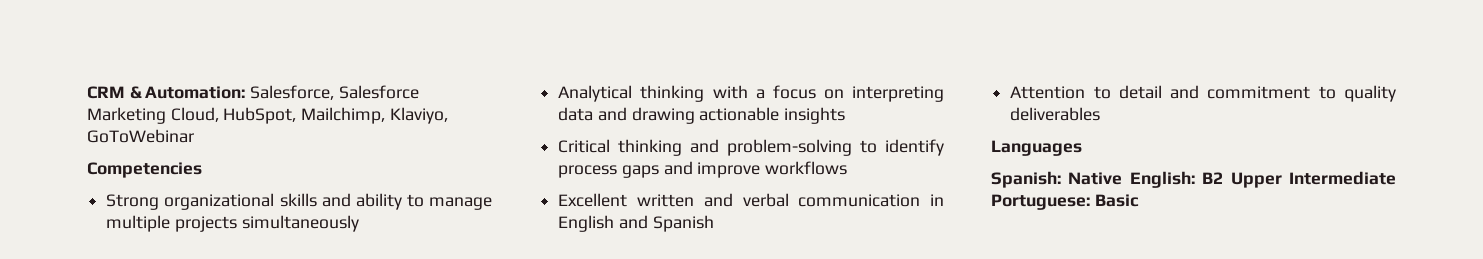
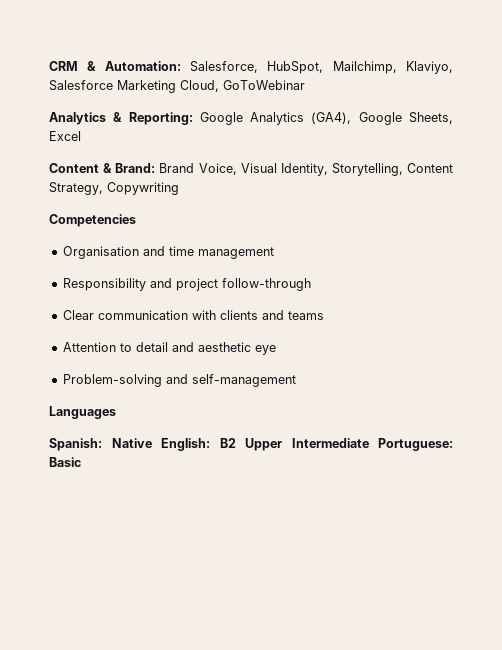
- CRM & Automation: Salesforce, Salesforce Marketing Cloud, HubSpot, Mailchimp, Klaviyo, GoToWebinar
+ CRM & Automation: Salesforce, HubSpot, Mailchimp, Klaviyo, Salesforce Marketing Cloud, GoToWebinar
+ Analytics & Reporting: Google Analytics (GA4), Google Sheets, Excel
+ Content & Brand: Brand Voice, Visual Identity, Storytelling, Content Strategy, Copywriting
  Competencies
- Strong organizational skills and ability to manage multiple projects simultaneously
- Analytical thinking with a focus on interpreting data and drawing actionable insights
- Critical thinking and problem-solving to identify process gaps and improve workflows
- Excellent written and verbal communication in English and Spanish
+ Organisation and time management
+ Responsibility and project follow-through
+ Clear communication with clients and teams
- Attention to detail and commitment to quality deliverables
+ Attention to detail and aesthetic eye
+ Problem-solving and self-management

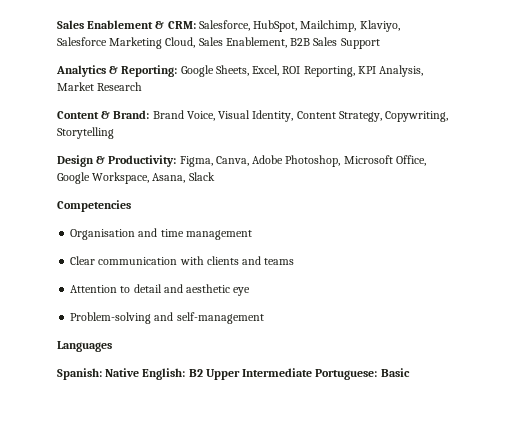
- CRM & Automation: Salesforce, HubSpot, Mailchimp, Klaviyo, Salesforce Marketing Cloud, GoToWebinar
+ Sales Enablement & CRM: Salesforce, HubSpot, Mailchimp, Klaviyo, Salesforce Marketing Cloud, Sales Enablement, B2B Sales Support
- Analytics & Reporting: Google Analytics (GA4), Google Sheets, Excel
+ Analytics & Reporting: Google Sheets, Excel, ROI Reporting, KPI Analysis, Market Research
- Content & Brand: Brand Voice, Visual Identity, Storytelling, Content Strategy, Copywriting
+ Content & Brand: Brand Voice, Visual Identity, Content Strategy, Copywriting, Storytelling
+ Design & Productivity: Figma, Canva, Adobe Photoshop, Microsoft Office, Google Workspace, Asana, Slack
- Responsibility and project follow-through

